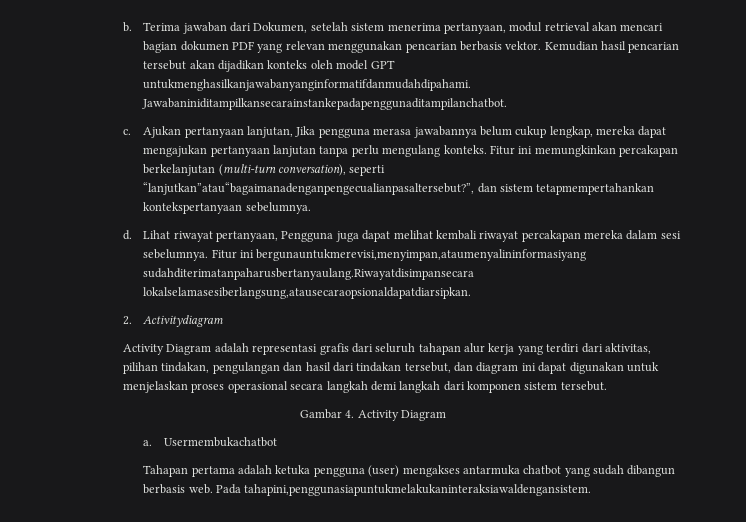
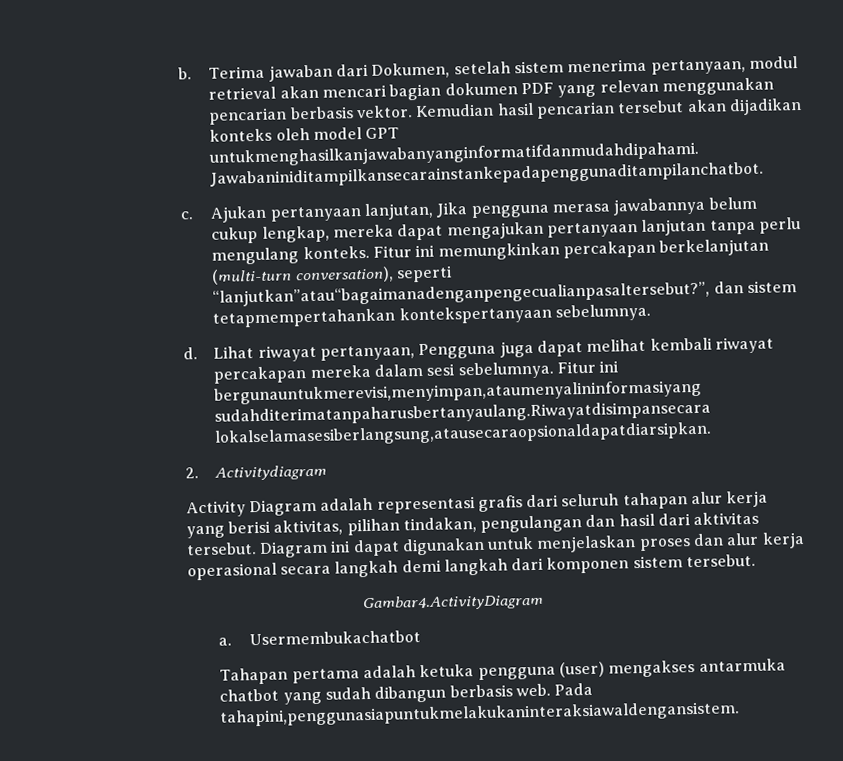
- Activity Diagram adalah representasi grafis dari seluruh tahapan alur kerja yang terdiri dari aktivitas, pilihan tindakan, pengulangan dan hasil dari tindakan tersebut, dan diagram ini dapat digunakan untuk menjelaskan proses operasional secara langkah demi langkah dari komponen sistem tersebut.
+ Activity Diagram adalah representasi grafis dari seluruh tahapan alur kerja yang berisi aktivitas, pilihan tindakan, pengulangan dan hasil dari aktivitas tersebut. Diagram ini dapat digunakan untuk menjelaskan proses dan alur kerja operasional secara langkah demi langkah dari komponen sistem tersebut.
- Gambar 4. Activity Diagram
+ Gambar4.ActivityDiagram

